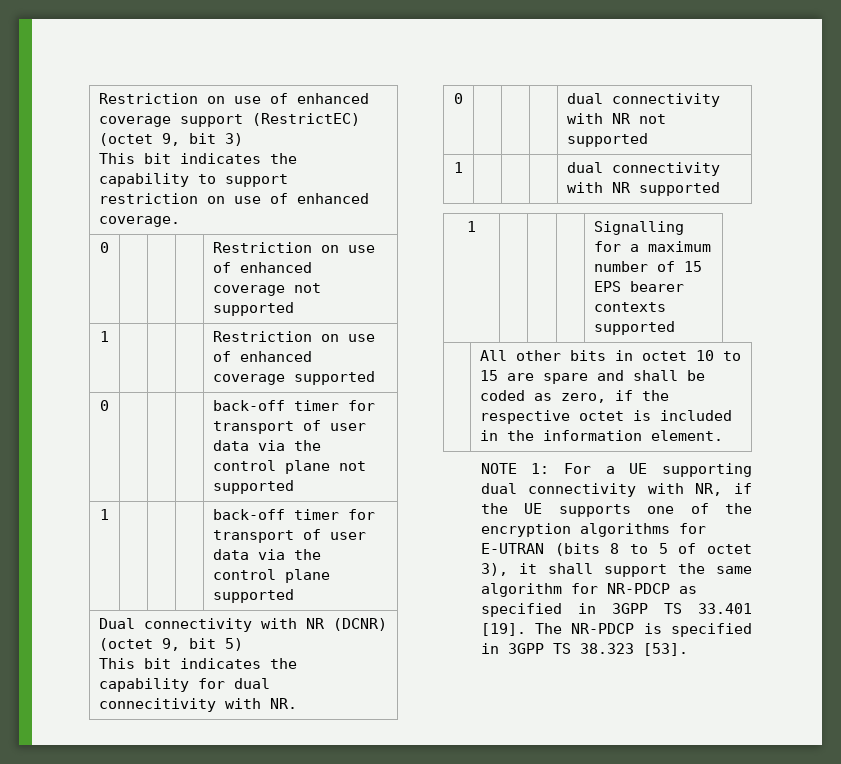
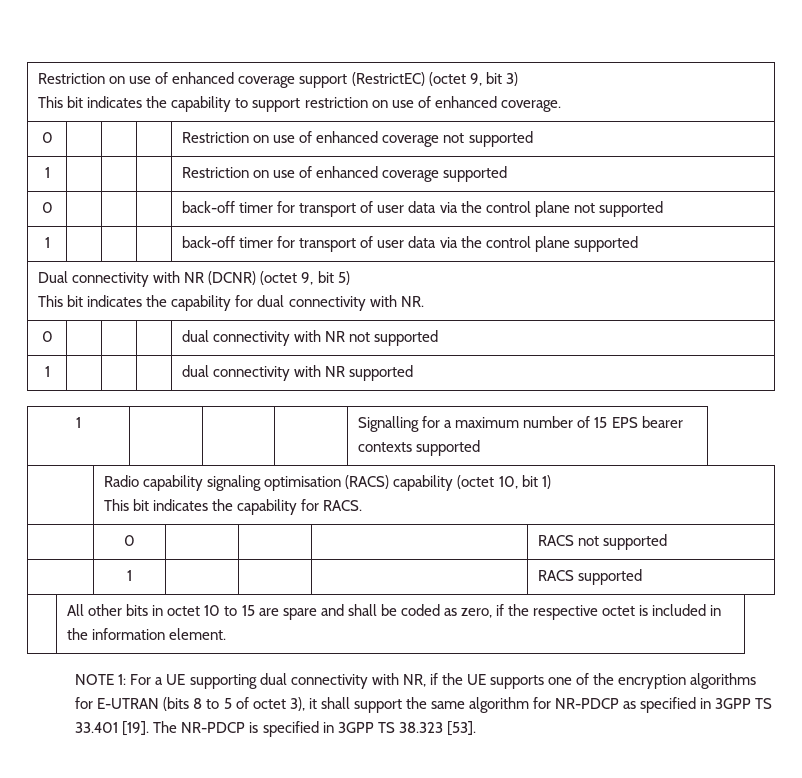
  Dual connectivity with NR (DCNR) (octet 9, bit 5)
- This bit indicates the capability for dual connecitivity with NR.
+ This bit indicates the capability for dual connectivity with NR.
+ | Radio capability signaling optimisation (RACS) capability (octet 10, bit 1)
+ This bit indicates the capability for RACS.
+ | 0 | | | | RACS not supported
+ | 1 | | | | RACS supported

